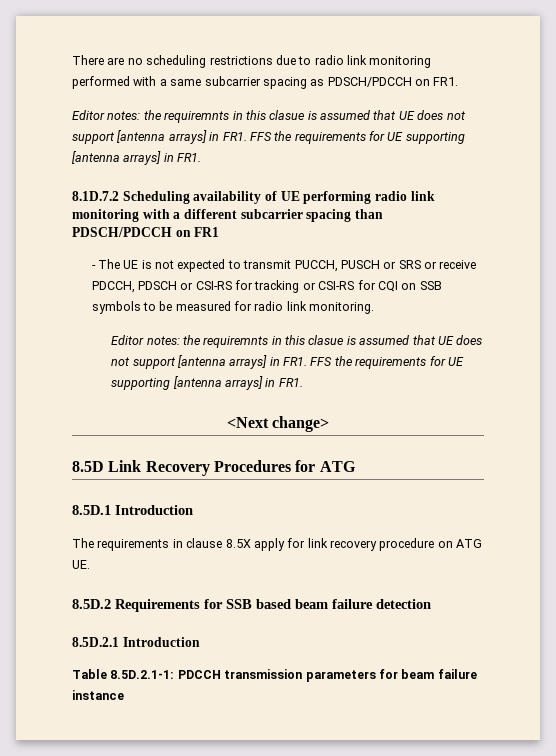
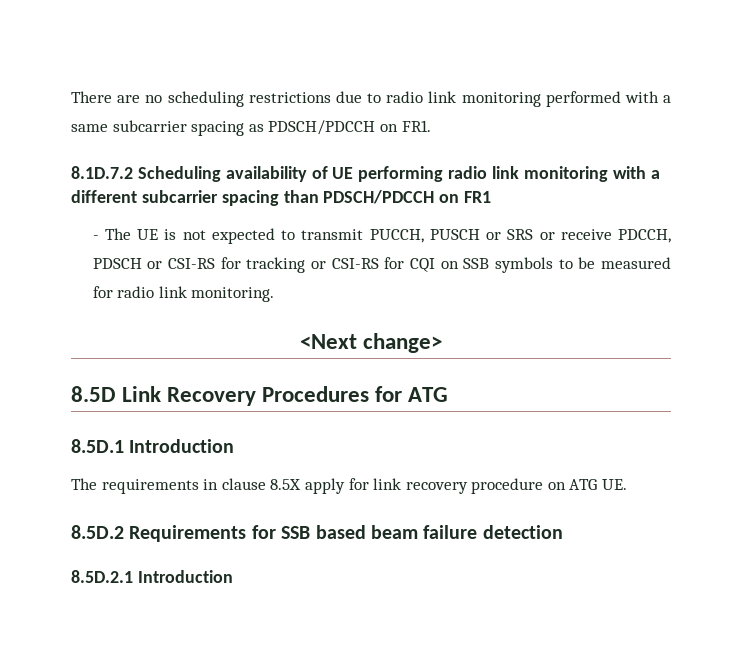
  There are no scheduling restrictions due to radio link monitoring performed with a same subcarrier spacing as PDSCH/PDCCH on FR1.
- Editor notes: the requiremnts in this clasue is assumed that UE does not support [antenna arrays] in FR1. FFS the requirements for UE supporting [antenna arrays] in FR1.
  - The UE is not expected to transmit PUCCH, PUSCH or SRS or receive PDCCH, PDSCH or CSI-RS for tracking or CSI-RS for CQI on SSB symbols to be measured for radio link monitoring.
- Editor notes: the requiremnts in this clasue is assumed that UE does not support [antenna arrays] in FR1. FFS the requirements for UE supporting [antenna arrays] in FR1.
- Table 8.5D.2.1-1: PDCCH transmission parameters for beam failure instance

